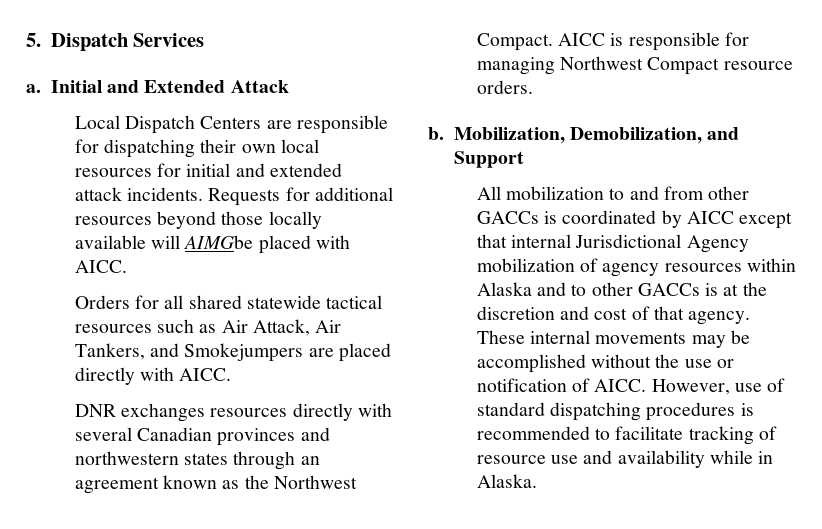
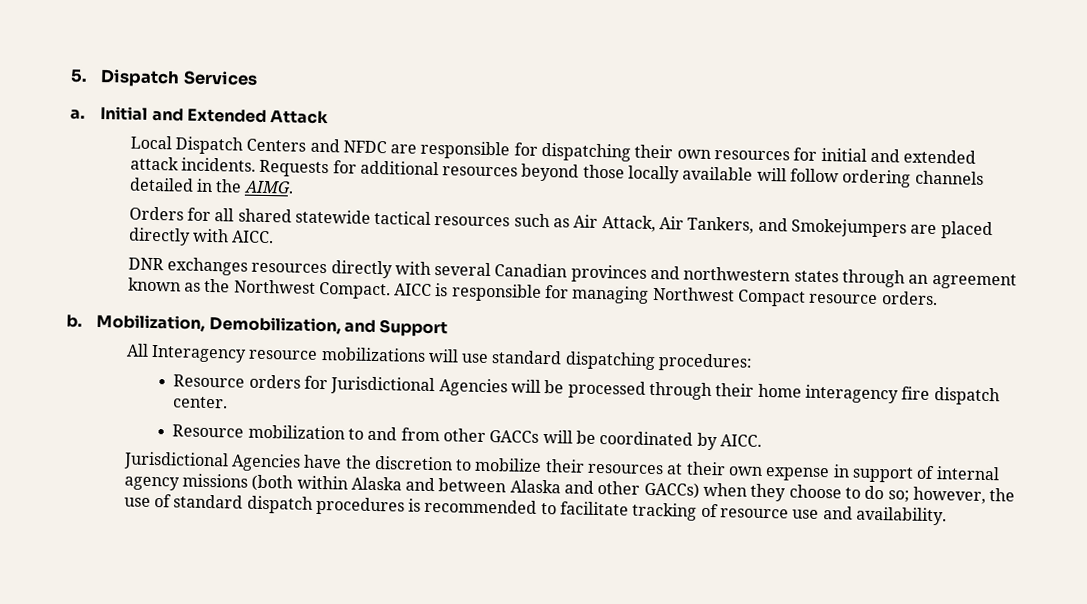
- Local Dispatch Centers are responsible for dispatching their own local resources for initial and extended attack incidents.
+ Local Dispatch Centers and NFDC are responsible for dispatching their own resources for initial and extended attack incidents.
- Requests for additional resources beyond those locally available will AIMGbe placed with AICC.
+ Requests for additional resources beyond those locally available will follow ordering channels detailed in the AIMG.
- All mobilization to and from other GACCs is coordinated by AICC except that internal Jurisdictional Agency mobilization of agency resources within Alaska and to other GACCs is at the discretion and cost of that agency. These internal movements may be accomplished without the use or notification of AICC. However, use of standard dispatching procedures is recommended to facilitate tracking of resource use and availability while in Alaska.
+ All Interagency resource mobilizations will use standard dispatching procedures:
+ Resource orders for Jurisdictional Agencies will be processed through their home interagency fire dispatch center.
+ Resource mobilization to and from other GACCs will be coordinated by AICC.
+ Jurisdictional Agencies have the discretion to mobilize their resources at their own expense in support of internal agency missions (both within Alaska and between Alaska and other GACCs) when they choose to do so; however, the use of standard dispatch procedures is recommended to facilitate tracking of resource use and availability.

